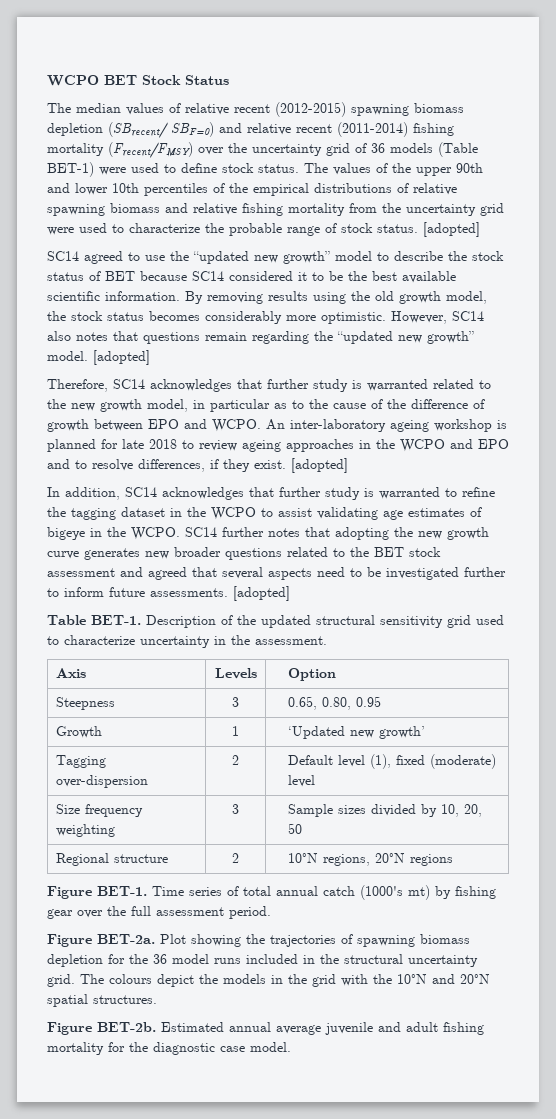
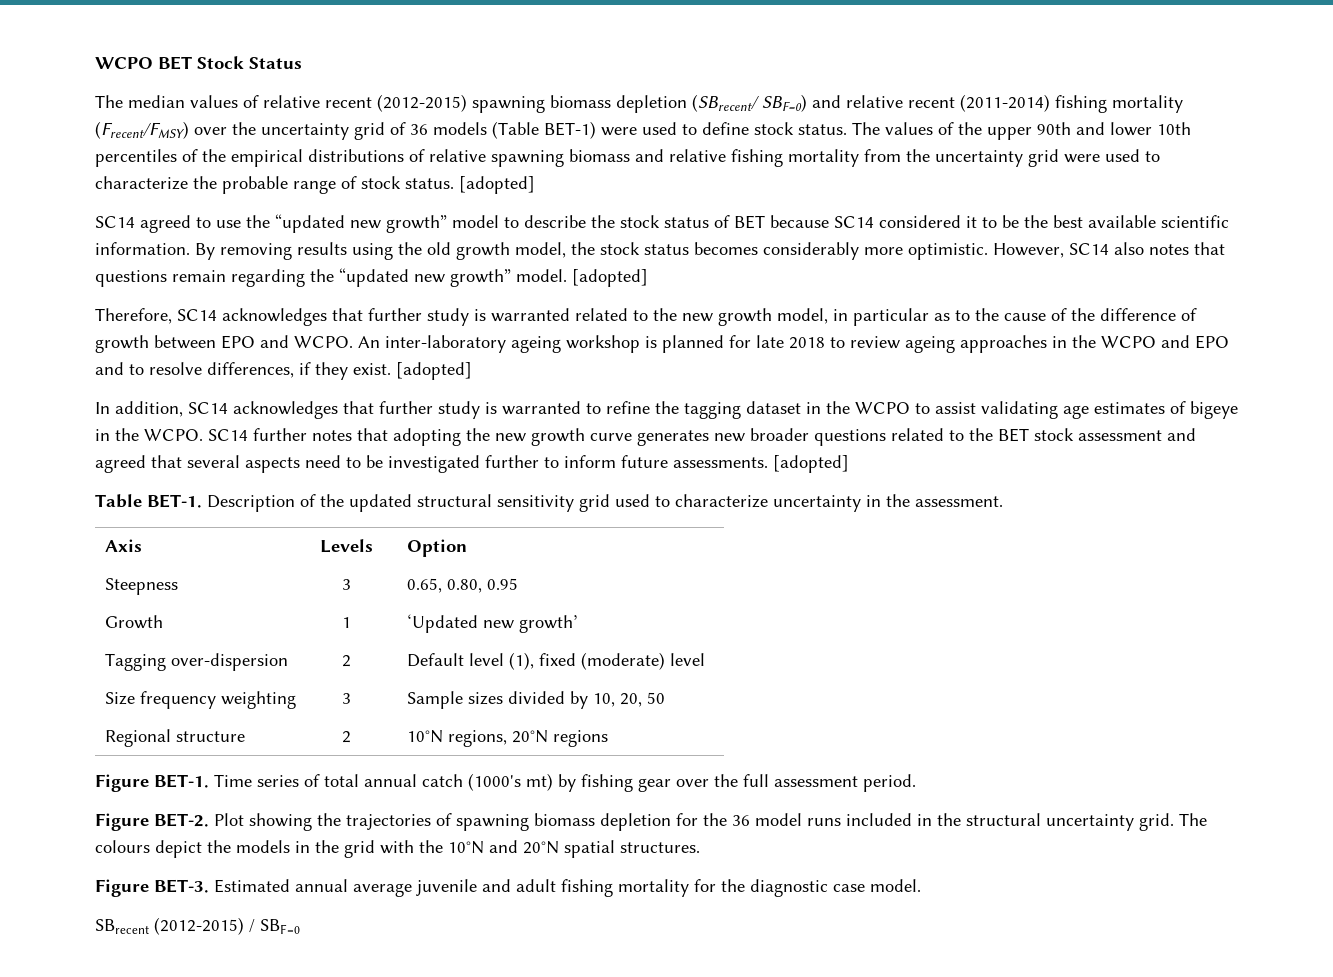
- Figure BET-2a.
+ Figure BET-2.
- Figure BET-2b.
+ Figure BET-3.
+ SBrecent (2012-2015) / SBF=0

